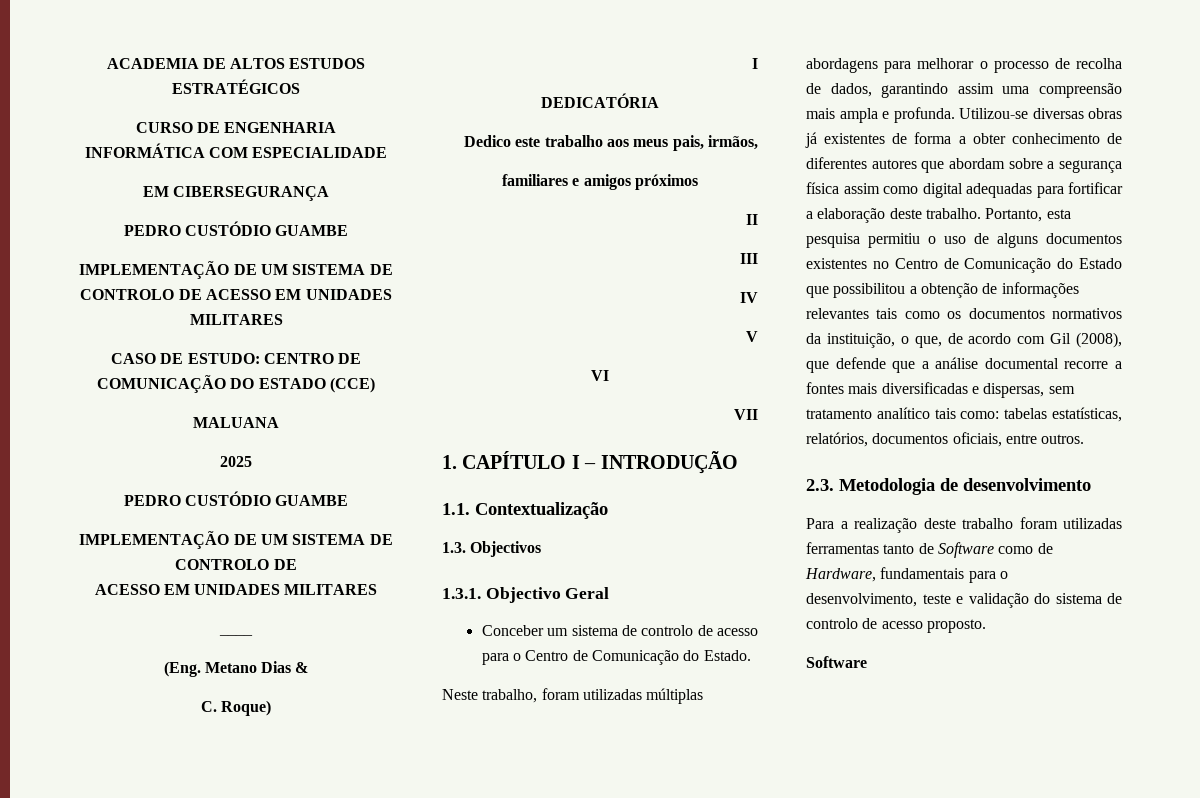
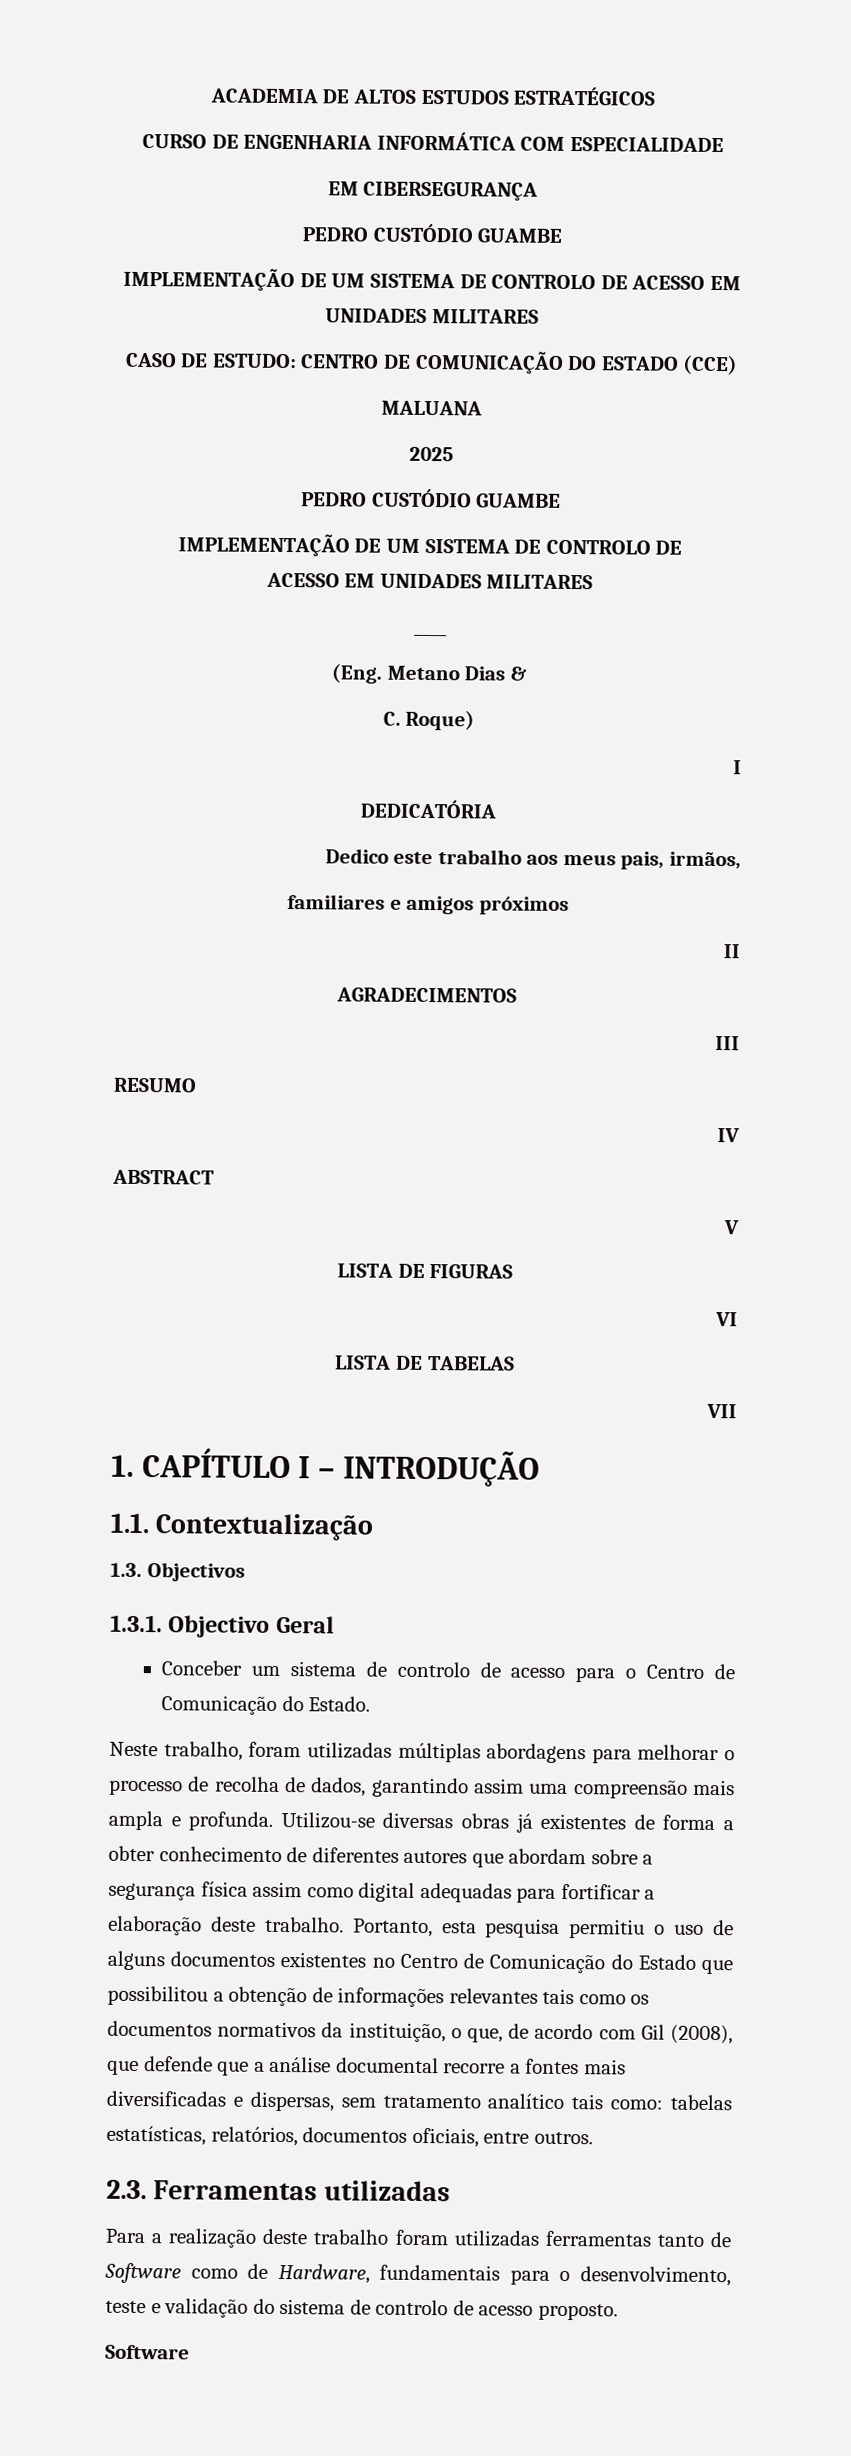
+ AGRADECIMENTOS
+ RESUMO
+ ABSTRACT
+ LISTA DE FIGURAS
  VI
+ LISTA DE TABELAS
- 2.3. Metodologia de desenvolvimento
+ 2.3. Ferramentas utilizadas

